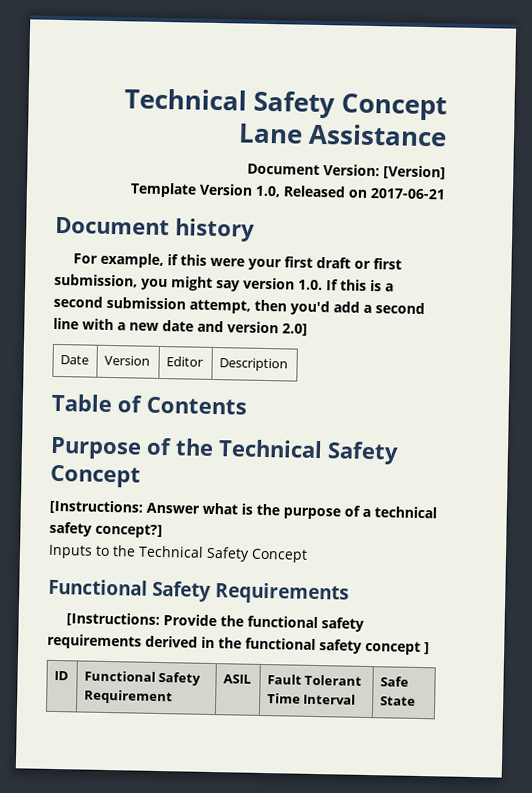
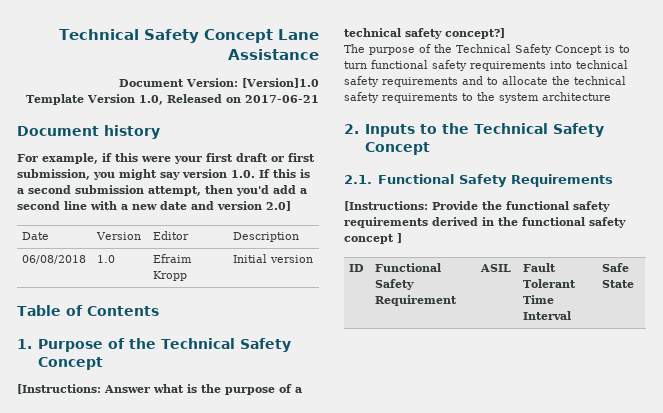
- Document Version: [Version]
+ Document Version: [Version]1.0
+ 06/08/2018 | 1.0 | Efraim Kropp | Initial version
- Purpose of the Technical Safety Concept
+ 1. Purpose of the Technical Safety Concept
- Inputs to the Technical Safety Concept
+ The purpose of the Technical Safety Concept is to turn functional safety requirements into technical safety requirements and to allocate the technical safety requirements to the system architecture
+ 2. Inputs to the Technical Safety Concept
- Functional Safety Requirements
+ 2.1. Functional Safety Requirements

